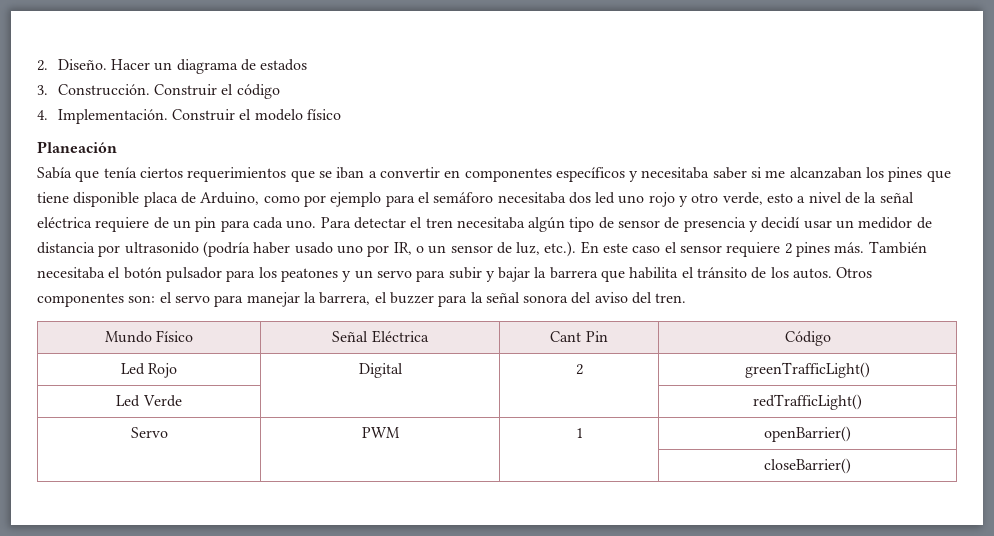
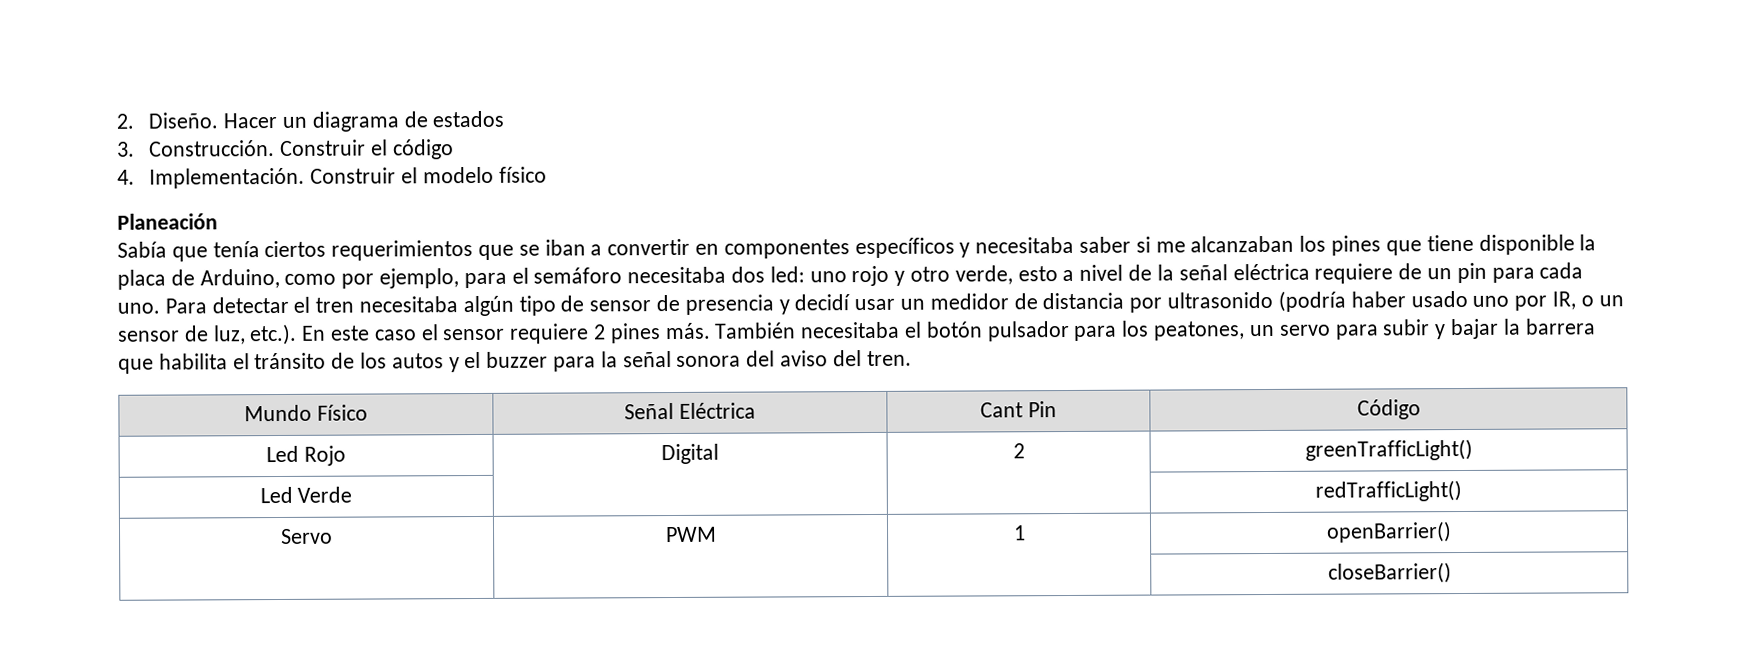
- Sabía que tenía ciertos requerimientos que se iban a convertir en componentes específicos y necesitaba saber si me alcanzaban los pines que tiene disponible placa de Arduino, como por ejemplo para el semáforo necesitaba dos led uno rojo y otro verde, esto a nivel de la señal eléctrica requiere de un pin para cada uno.
+ Sabía que tenía ciertos requerimientos que se iban a convertir en componentes específicos y necesitaba saber si me alcanzaban los pines que tiene disponible la placa de Arduino, como por ejemplo, para el semáforo necesitaba dos led: uno rojo y otro verde, esto a nivel de la señal eléctrica requiere de un pin para cada uno.
- También necesitaba el botón pulsador para los peatones y un servo para subir y bajar la barrera que habilita el tránsito de los autos. Otros componentes son: el servo para manejar la barrera, el buzzer para la señal sonora del aviso del tren.
+ También necesitaba el botón pulsador para los peatones, un servo para subir y bajar la barrera que habilita el tránsito de los autos y el buzzer para la señal sonora del aviso del tren.

